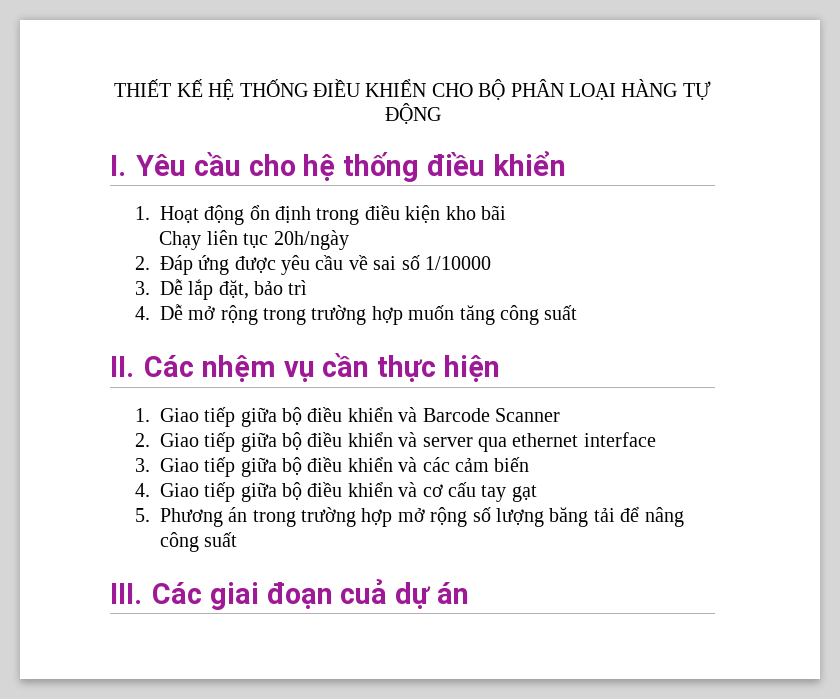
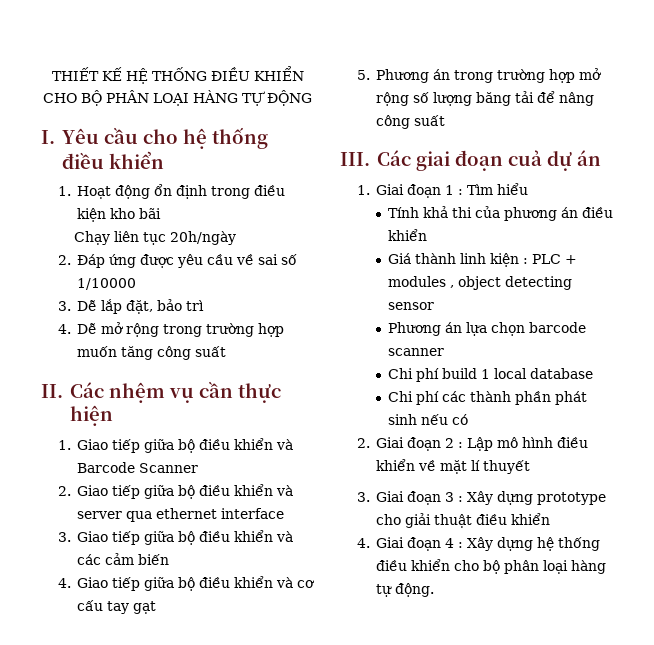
+ 1. Giai đoạn 1 : Tìm hiểu
+ Tính khả thi của phương án điều khiển
+ Giá thành linh kiện : PLC + modules , object detecting sensor
+ Phương án lựa chọn barcode scanner
+ Chi phí build 1 local database
+ Chi phí các thành phần phát sinh nếu có
+ 2. Giai đoạn 2 : Lập mô hình điều khiển về mặt lí thuyết
+ 3. Giai đoạn 3 : Xây dựng prototype cho giải thuật điều khiển
+ 4. Giai đoạn 4 : Xây dựng hệ thống điều khiển cho bộ phân loại hàng tự động.

